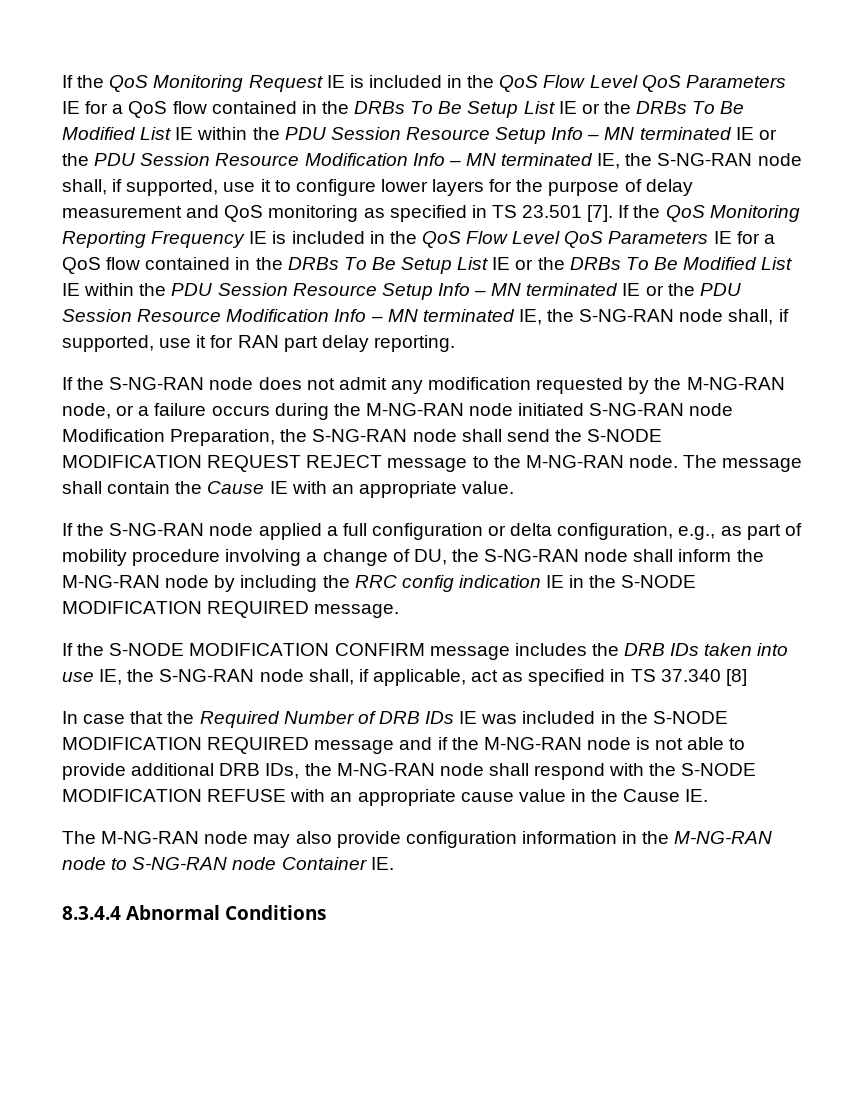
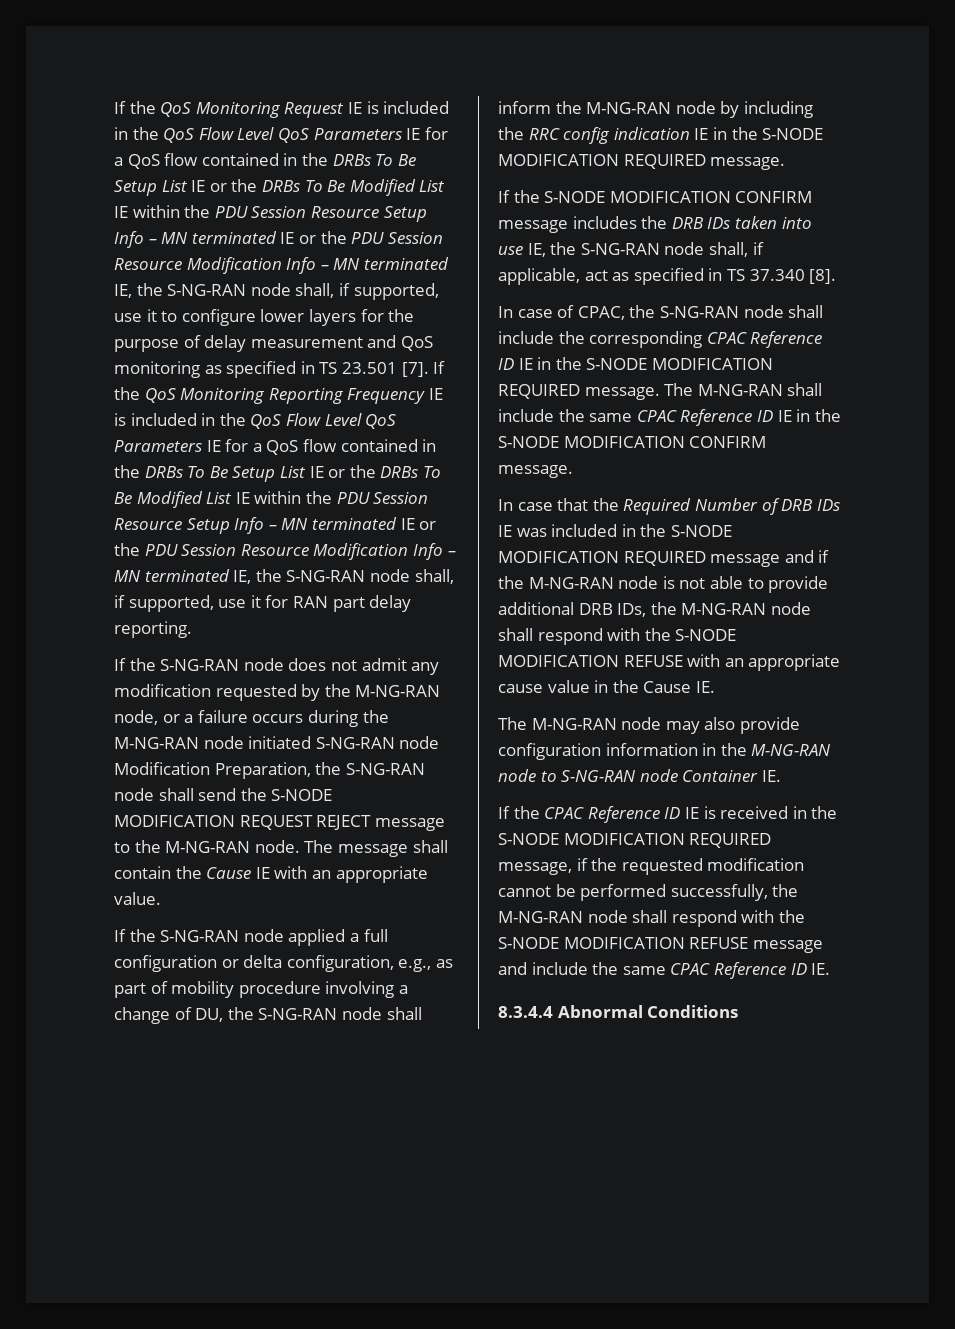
- If the S-NODE MODIFICATION CONFIRM message includes the DRB IDs taken into use IE, the S-NG-RAN node shall, if applicable, act as specified in TS 37.340 [8]
+ If the S-NODE MODIFICATION CONFIRM message includes the DRB IDs taken into use IE, the S-NG-RAN node shall, if applicable, act as specified in TS 37.340 [8].
+ In case of CPAC, the S-NG-RAN node shall include the corresponding CPAC Reference ID IE in the S-NODE MODIFICATION REQUIRED message. The M-NG-RAN shall include the same CPAC Reference ID IE in the S-NODE MODIFICATION CONFIRM message.
+ If the CPAC Reference ID IE is received in the S-NODE MODIFICATION REQUIRED message, if the requested modification cannot be performed successfully, the M-NG-RAN node shall respond with the S-NODE MODIFICATION REFUSE message and include the same CPAC Reference ID IE.

